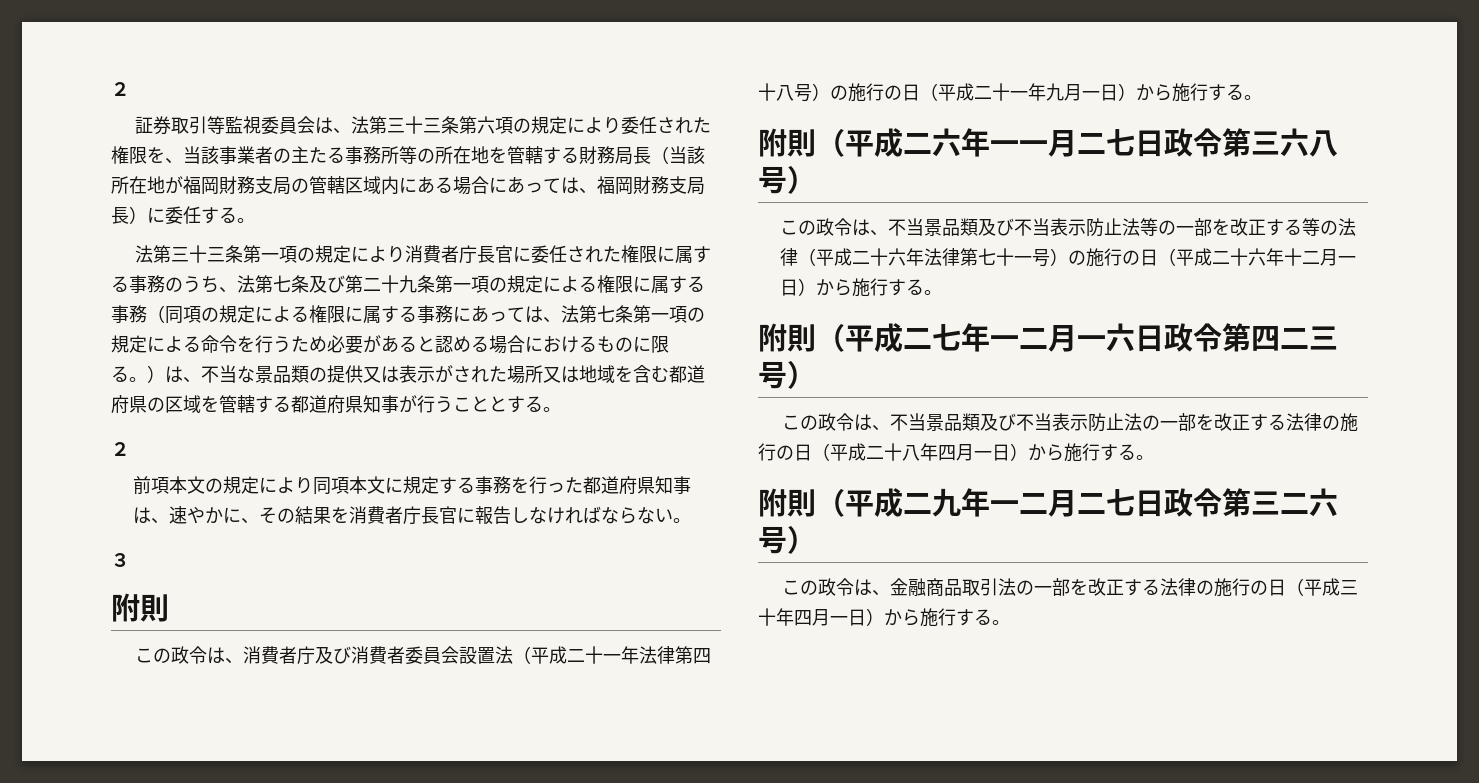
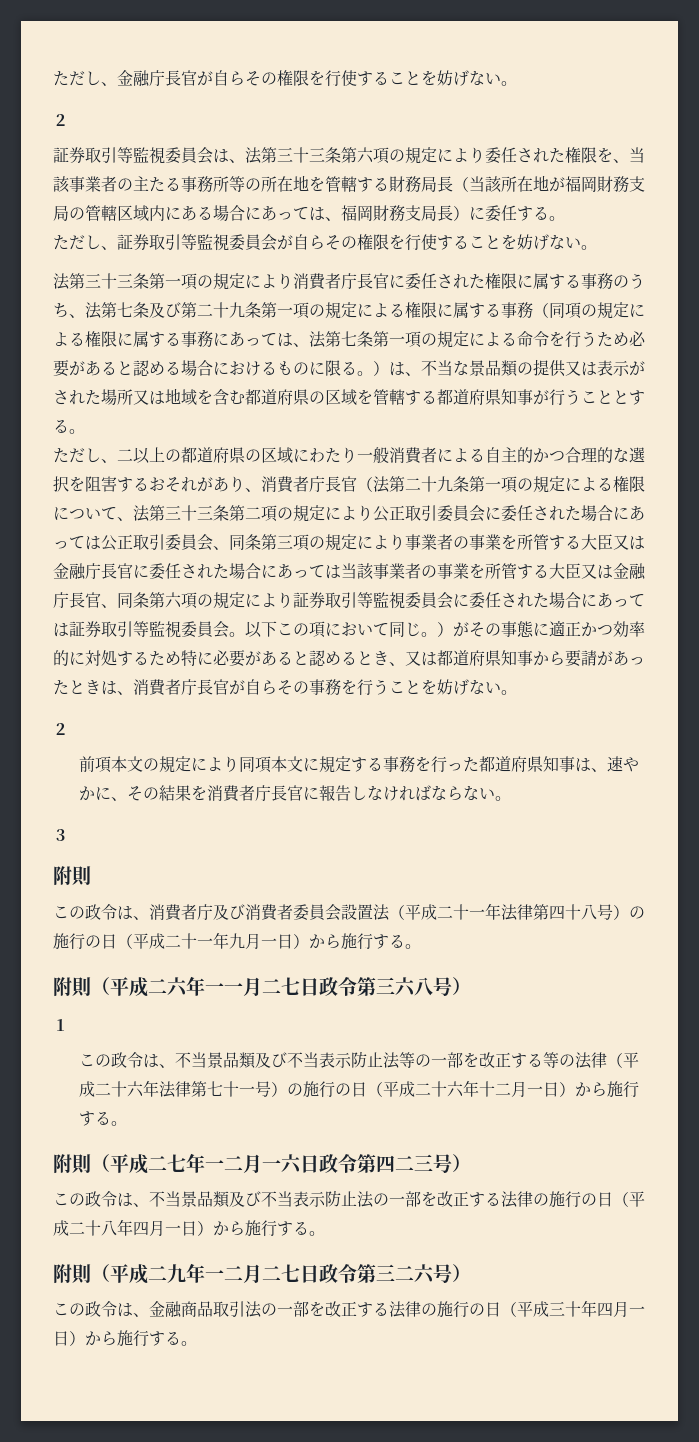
+ ただし、金融庁長官が自らその権限を行使することを妨げない。
+ ただし、証券取引等監視委員会が自らその権限を行使することを妨げない。
+ ただし、二以上の都道府県の区域にわたり一般消費者による自主的かつ合理的な選択を阻害するおそれがあり、消費者庁長官（法第二十九条第一項の規定による権限について、法第三十三条第二項の規定により公正取引委員会に委任された場合にあっては公正取引委員会、同条第三項の規定により事業者の事業を所管する大臣又は金融庁長官に委任された場合にあっては当該事業者の事業を所管する大臣又は金融庁長官、同条第六項の規定により証券取引等監視委員会に委任された場合にあっては証券取引等監視委員会。以下この項において同じ。）がその事態に適正かつ効率的に対処するため特に必要があると認めるとき、又は都道府県知事から要請があったときは、消費者庁長官が自らその事務を行うことを妨げない。
+ １

